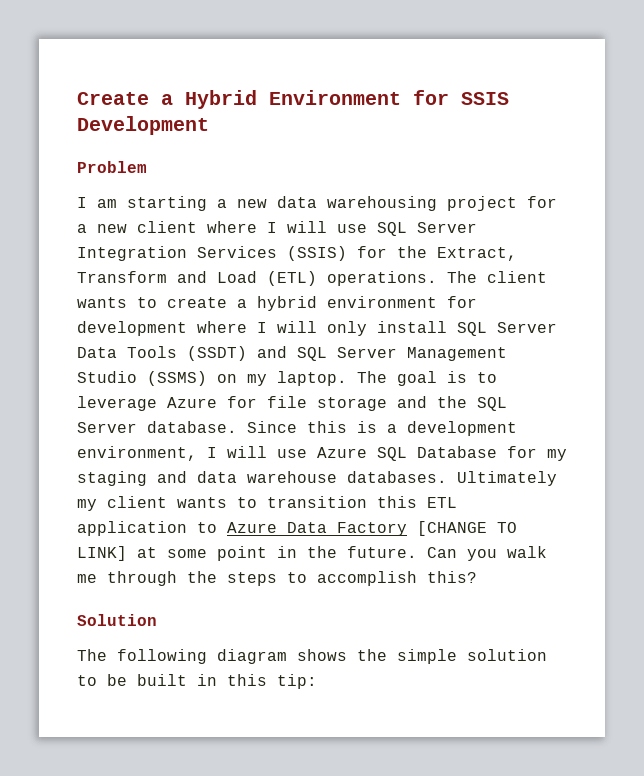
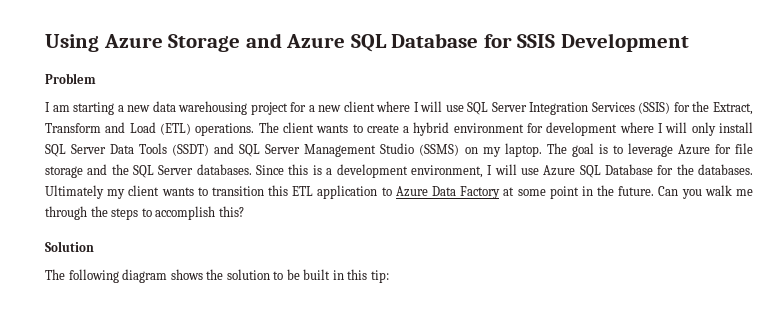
- Create a Hybrid Environment for SSIS Development
+ Using Azure Storage and Azure SQL Database for SSIS Development
- The goal is to leverage Azure for file storage and the SQL Server database.
+ The goal is to leverage Azure for file storage and the SQL Server databases.
- Since this is a development environment, I will use Azure SQL Database for my staging and data warehouse databases.
+ Since this is a development environment, I will use Azure SQL Database for the databases.
- Ultimately my client wants to transition this ETL application to Azure Data Factory [CHANGE TO LINK] at some point in the future.
+ Ultimately my client wants to transition this ETL application to Azure Data Factory at some point in the future.
- The following diagram shows the simple solution to be built in this tip:
+ The following diagram shows the solution to be built in this tip:

